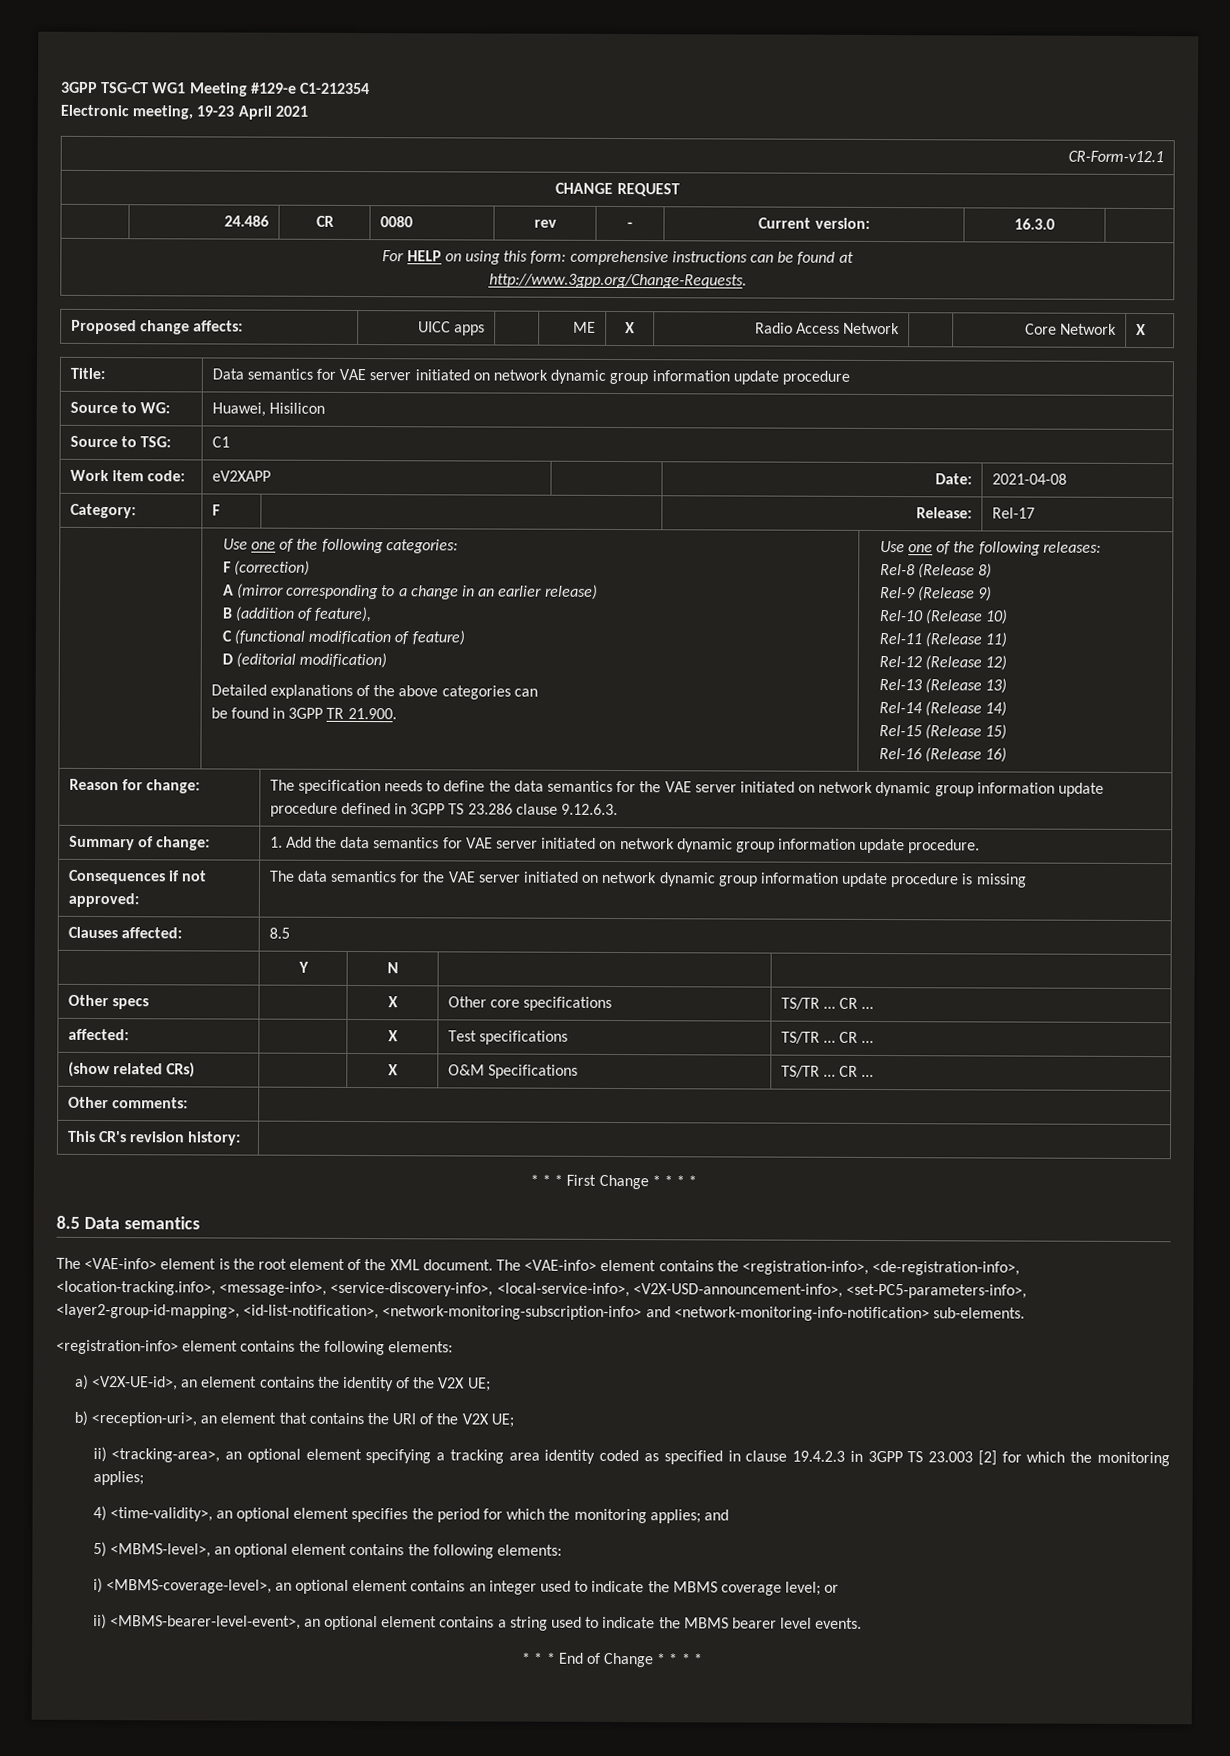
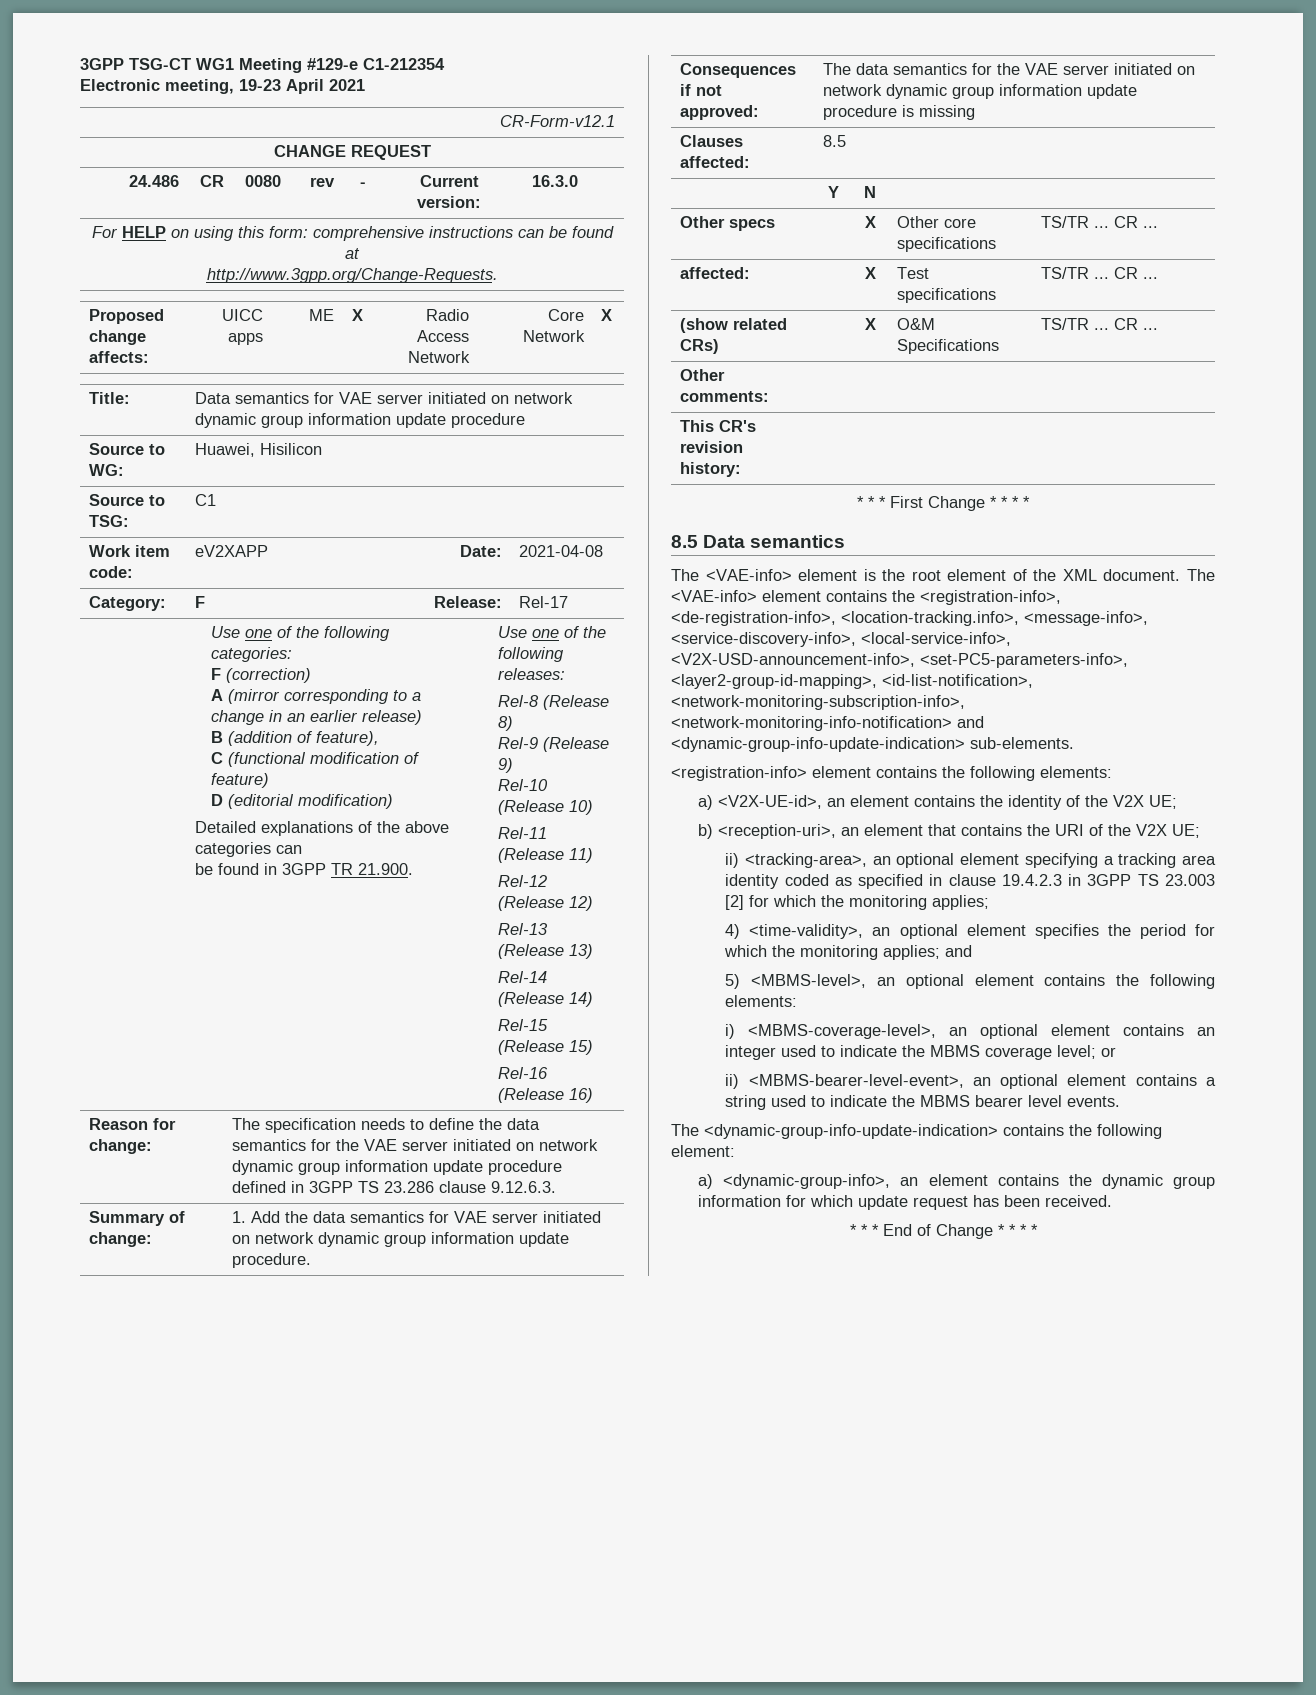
- The <VAE-info> element contains the <registration-info>, <de-registration-info>, <location-tracking.info>, <message-info>, <service-discovery-info>, <local-service-info>, <V2X-USD-announcement-info>, <set-PC5-parameters-info>, <layer2-group-id-mapping>, <id-list-notification>, <network-monitoring-subscription-info> and <network-monitoring-info-notification> sub-elements.
+ The <VAE-info> element contains the <registration-info>, <de-registration-info>, <location-tracking.info>, <message-info>, <service-discovery-info>, <local-service-info>, <V2X-USD-announcement-info>, <set-PC5-parameters-info>, <layer2-group-id-mapping>, <id-list-notification>, <network-monitoring-subscription-info>, <network-monitoring-info-notification> and <dynamic-group-info-update-indication> sub-elements.
+ The <dynamic-group-info-update-indication> contains the following element:
+ a) <dynamic-group-info>, an element contains the dynamic group information for which update request has been received.

